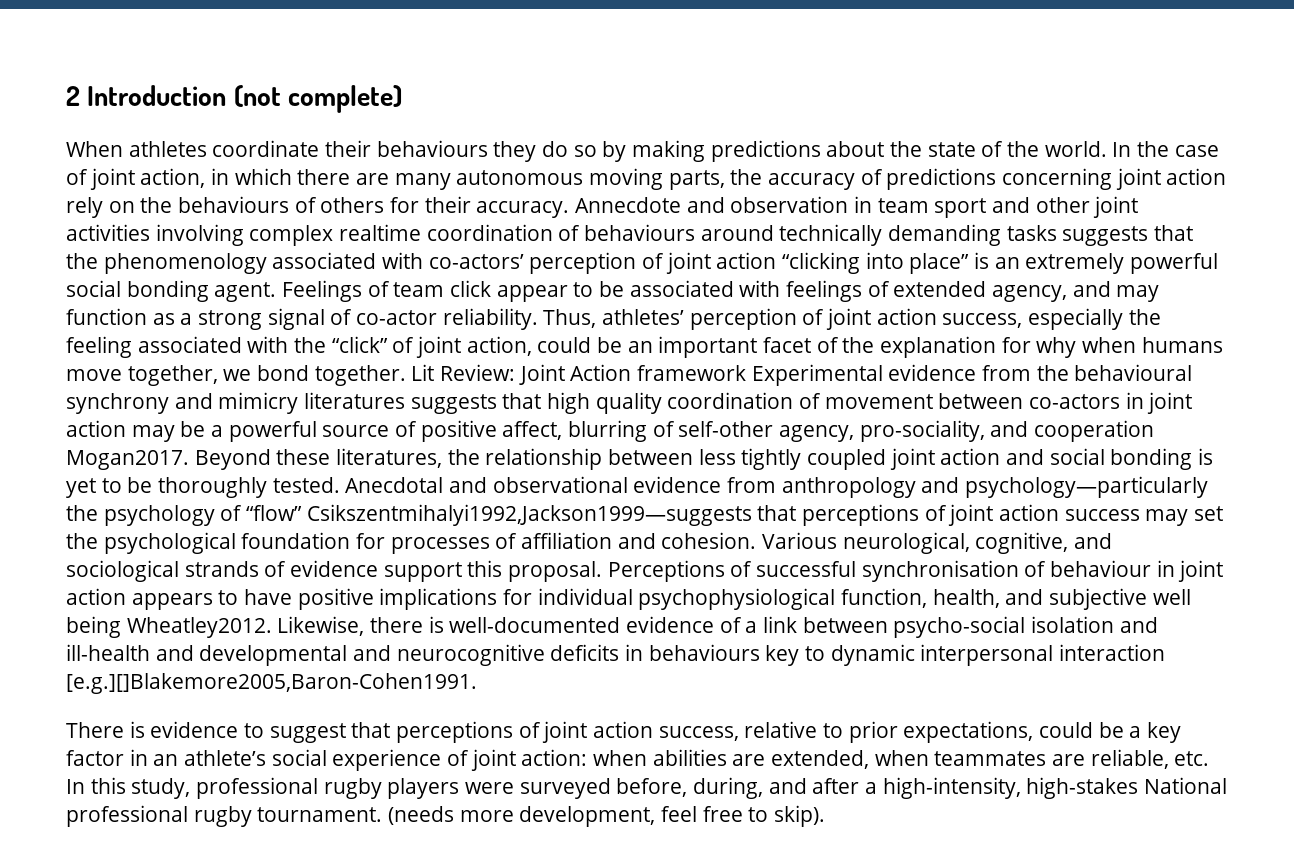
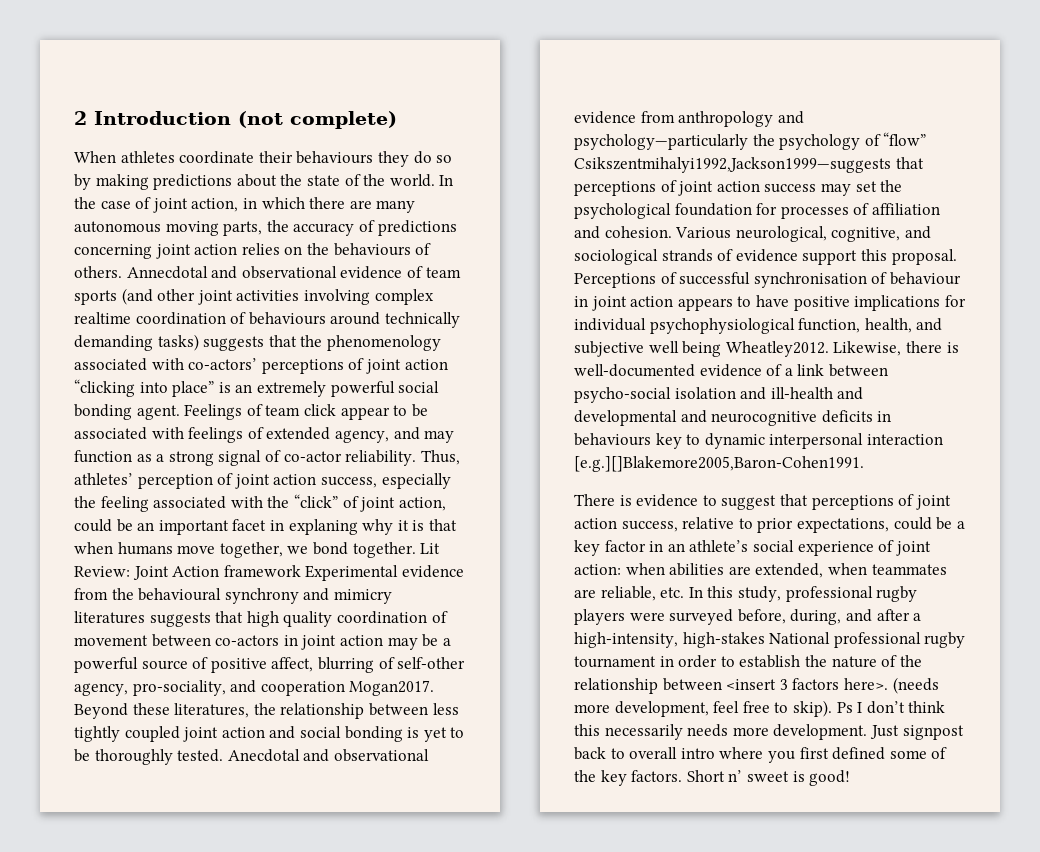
- In the case of joint action, in which there are many autonomous moving parts, the accuracy of predictions concerning joint action rely on the behaviours of others for their accuracy. Annecdote and observation in team sport and other joint activities involving complex realtime coordination of behaviours around technically demanding tasks suggests that the phenomenology associated with co-actors’ perception of joint action “clicking into place” is an extremely powerful social bonding agent.
+ In the case of joint action, in which there are many autonomous moving parts, the accuracy of predictions concerning joint action relies on the behaviours of others. Annecdotal and observational evidence of team sports (and other joint activities involving complex realtime coordination of behaviours around technically demanding tasks) suggests that the phenomenology associated with co-actors’ perceptions of joint action “clicking into place” is an extremely powerful social bonding agent.
- Thus, athletes’ perception of joint action success, especially the feeling associated with the “click” of joint action, could be an important facet of the explanation for why when humans move together, we bond together.
+ Thus, athletes’ perception of joint action success, especially the feeling associated with the “click” of joint action, could be an important facet in explaning why it is that when humans move together, we bond together.
- There is evidence to suggest that perceptions of joint action success, relative to prior expectations, could be a key factor in an athlete’s social experience of joint action: when abilities are extended, when teammates are reliable, etc. In this study, professional rugby players were surveyed before, during, and after a high-intensity, high-stakes National professional rugby tournament.
+ There is evidence to suggest that perceptions of joint action success, relative to prior expectations, could be a key factor in an athlete’s social experience of joint action: when abilities are extended, when teammates are reliable, etc. In this study, professional rugby players were surveyed before, during, and after a high-intensity, high-stakes National professional rugby tournament in order to establish the nature of the relationship between <insert 3 factors here>.
+ Ps I don’t think this necessarily needs more development. Just signpost back to overall intro where you first defined some of the key factors. Short n’ sweet is good!

